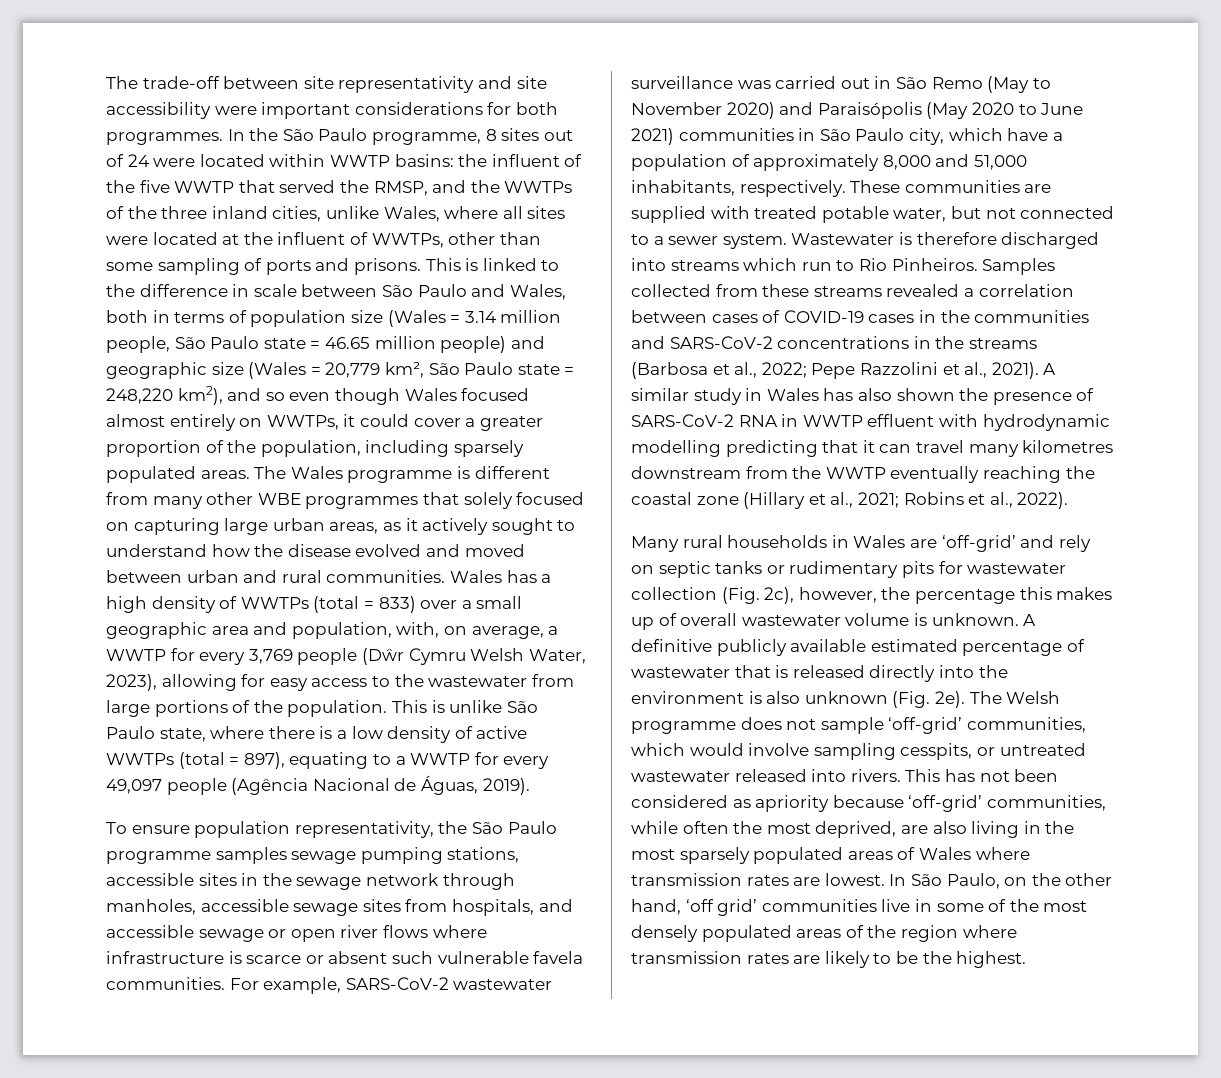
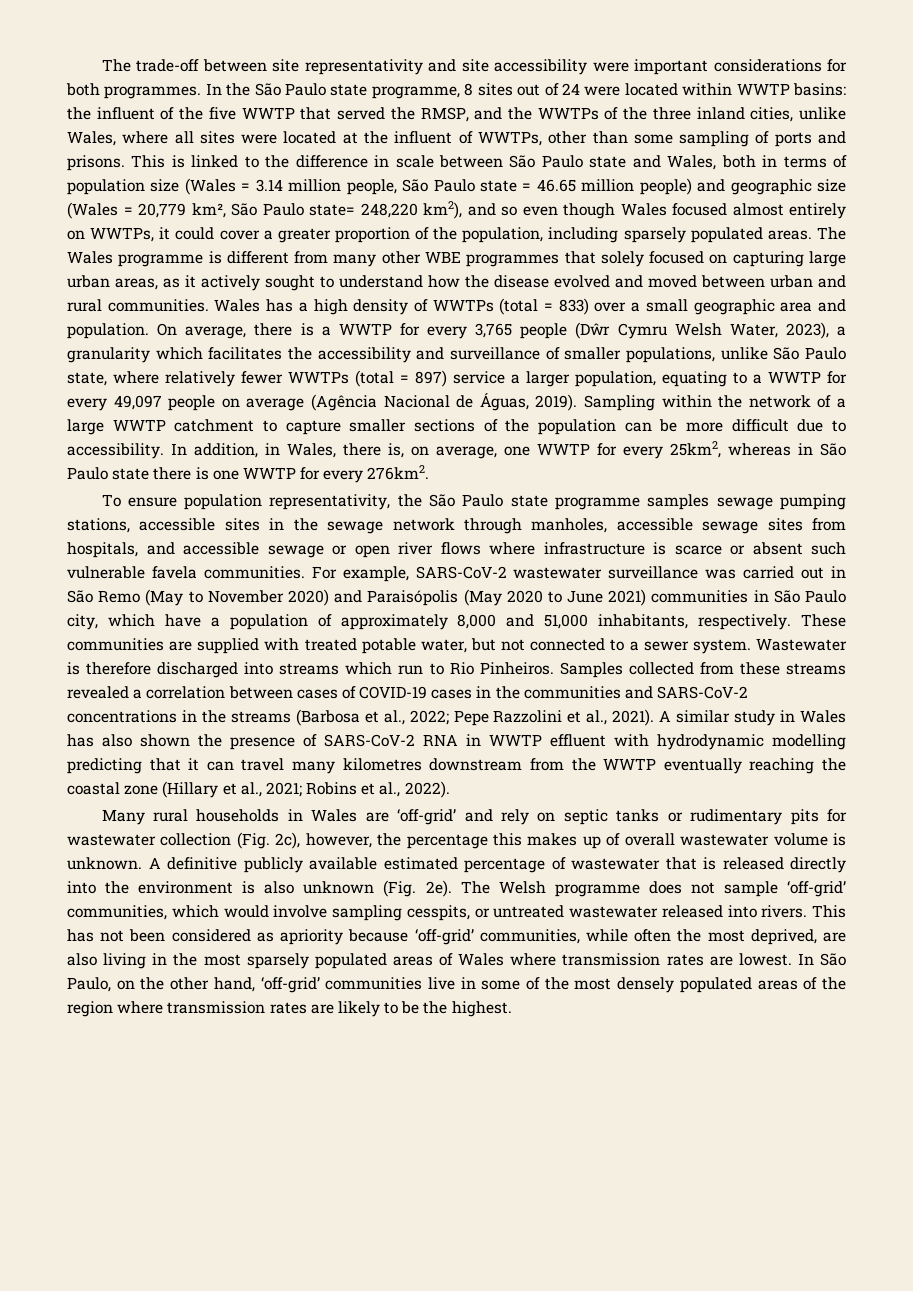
- In the São Paulo programme, 8 sites out of 24 were located within WWTP basins: the influent of the five WWTP that served the RMSP, and the WWTPs of the three inland cities, unlike Wales, where all sites were located at the influent of WWTPs, other than some sampling of ports and prisons.
+ In the São Paulo state programme, 8 sites out of 24 were located within WWTP basins: the influent of the five WWTP that served the RMSP, and the WWTPs of the three inland cities, unlike Wales, where all sites were located at the influent of WWTPs, other than some sampling of ports and prisons.
- This is linked to the difference in scale between São Paulo and Wales, both in terms of population size (Wales = 3.14 million people, São Paulo state = 46.65 million people) and geographic size (Wales = 20,779 km², São Paulo state = 248,220 km2), and so even though Wales focused almost entirely on WWTPs, it could cover a greater proportion of the population, including sparsely populated areas.
+ This is linked to the difference in scale between São Paulo state and Wales, both in terms of population size (Wales = 3.14 million people, São Paulo state = 46.65 million people) and geographic size (Wales = 20,779 km², São Paulo state= 248,220 km2), and so even though Wales focused almost entirely on WWTPs, it could cover a greater proportion of the population, including sparsely populated areas.
- Wales has a high density of WWTPs (total = 833) over a small geographic area and population, with, on average, a WWTP for every 3,769 people (Dŵr Cymru Welsh Water, 2023), allowing for easy access to the wastewater from large portions of the population. This is unlike São Paulo state, where there is a low density of active WWTPs (total = 897), equating to a WWTP for every 49,097 people (Agência Nacional de Águas, 2019).
+ Wales has a high density of WWTPs (total = 833) over a small geographic area and population. On average, there is a WWTP for every 3,765 people (Dŵr Cymru Welsh Water, 2023), a granularity which facilitates the accessibility and surveillance of smaller populations, unlike São Paulo state, where relatively fewer WWTPs (total = 897) service a larger population, equating to a WWTP for every 49,097 people on average (Agência Nacional de Águas, 2019). Sampling within the network of a large WWTP catchment to capture smaller sections of the population can be more difficult due to accessibility. In addition, in Wales, there is, on average, one WWTP for every 25km2, whereas in São Paulo state there is one WWTP for every 276km2.
- To ensure population representativity, the São Paulo programme samples sewage pumping stations, accessible sites in the sewage network through manholes, accessible sewage sites from hospitals, and accessible sewage or open river flows where infrastructure is scarce or absent such vulnerable favela communities.
+ To ensure population representativity, the São Paulo state programme samples sewage pumping stations, accessible sites in the sewage network through manholes, accessible sewage sites from hospitals, and accessible sewage or open river flows where infrastructure is scarce or absent such vulnerable favela communities.
- In São Paulo, on the other hand, ‘off grid’ communities live in some of the most densely populated areas of the region where transmission rates are likely to be the highest.
+ In São Paulo, on the other hand, ‘off-grid’ communities live in some of the most densely populated areas of the region where transmission rates are likely to be the highest.

